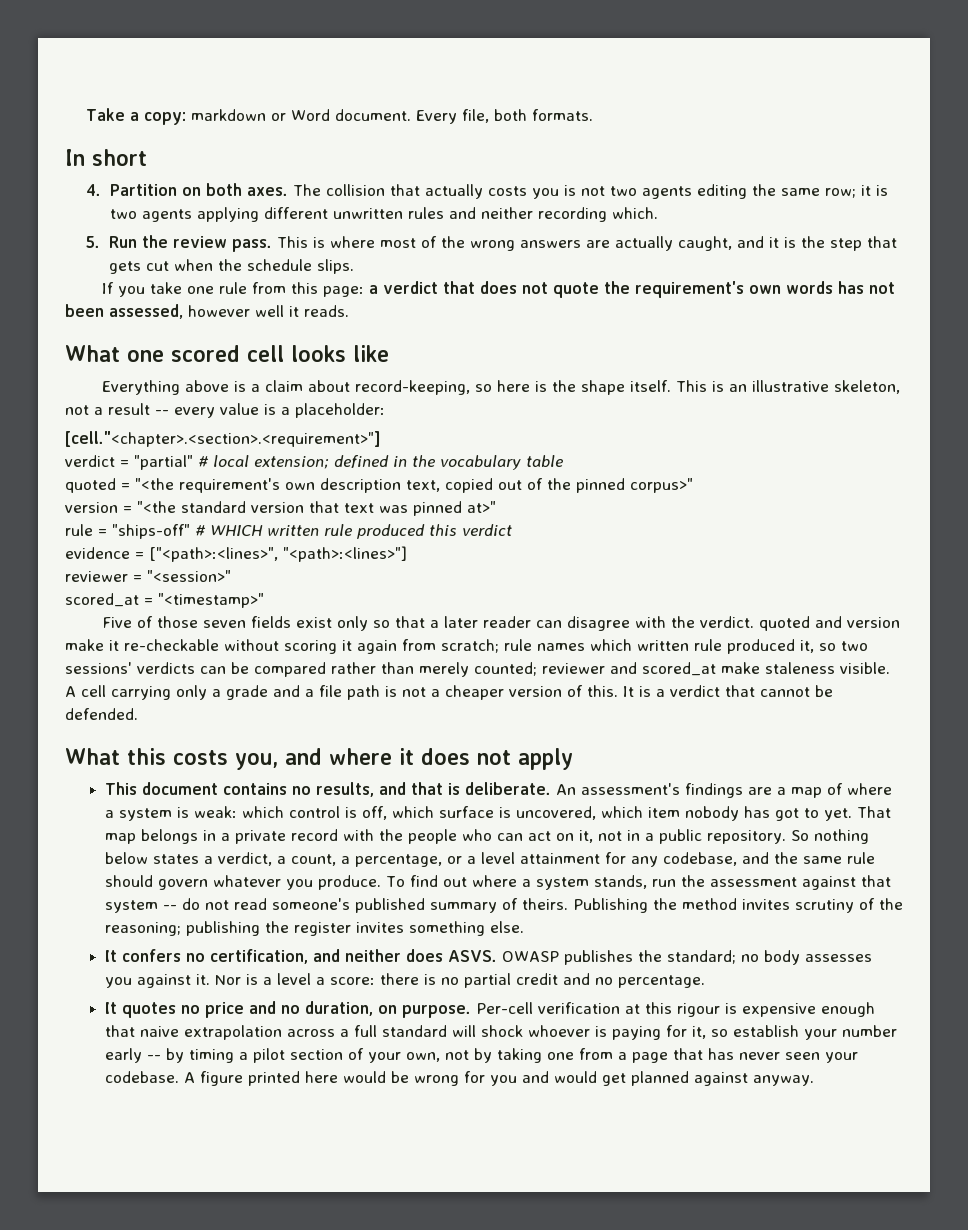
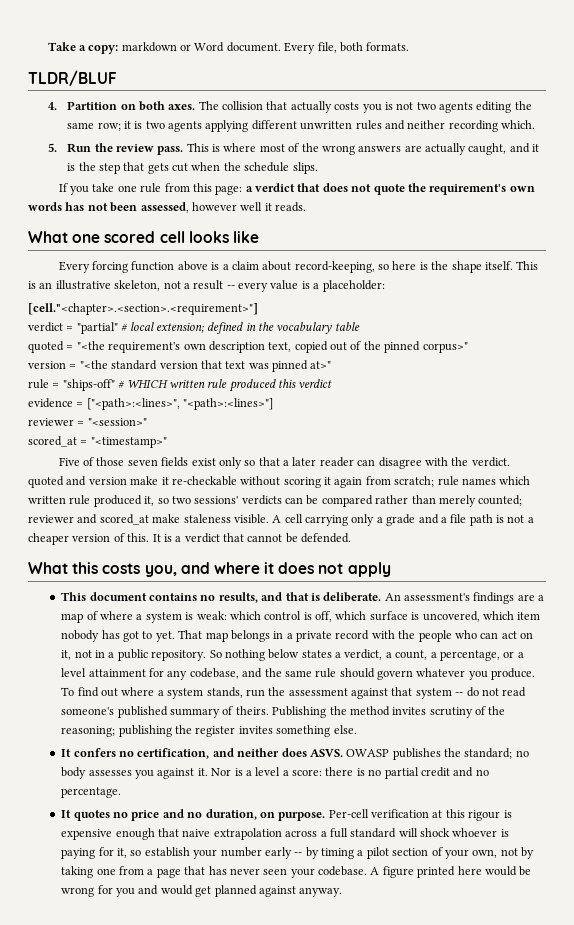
- In short
+ TLDR/BLUF
- Everything above is a claim about record-keeping, so here is the shape itself.
+ Every forcing function above is a claim about record-keeping, so here is the shape itself.

